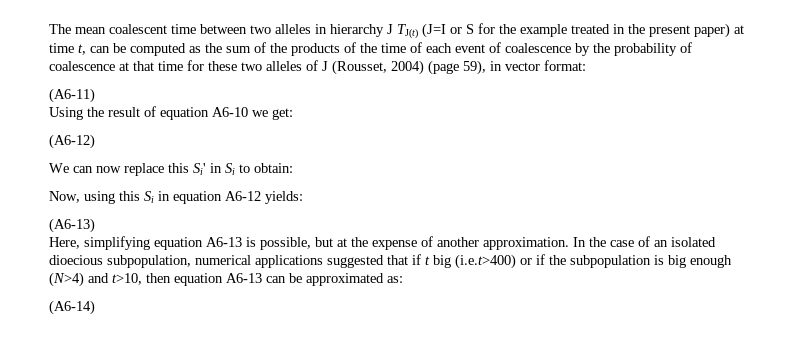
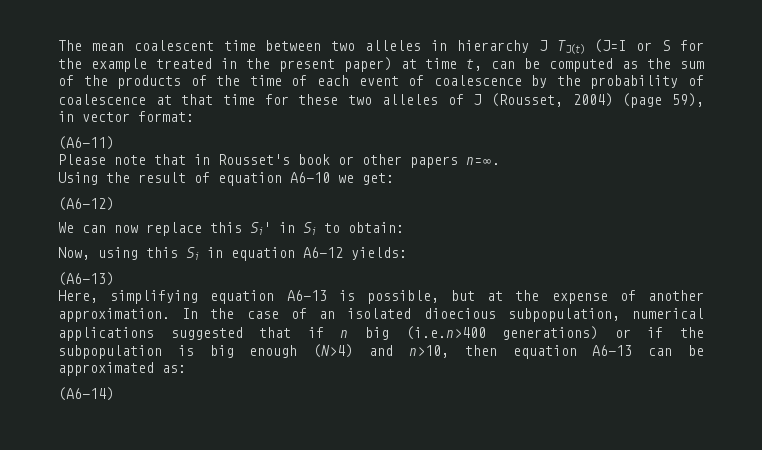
+ Please note that in Rousset's book or other papers n=∞.
- In the case of an isolated dioecious subpopulation, numerical applications suggested that if t big (i.e.t>400) or if the subpopulation is big enough (N>4) and t>10, then equation A6-13 can be approximated as:
+ In the case of an isolated dioecious subpopulation, numerical applications suggested that if n big (i.e.n>400 generations) or if the subpopulation is big enough (N>4) and n>10, then equation A6-13 can be approximated as:

